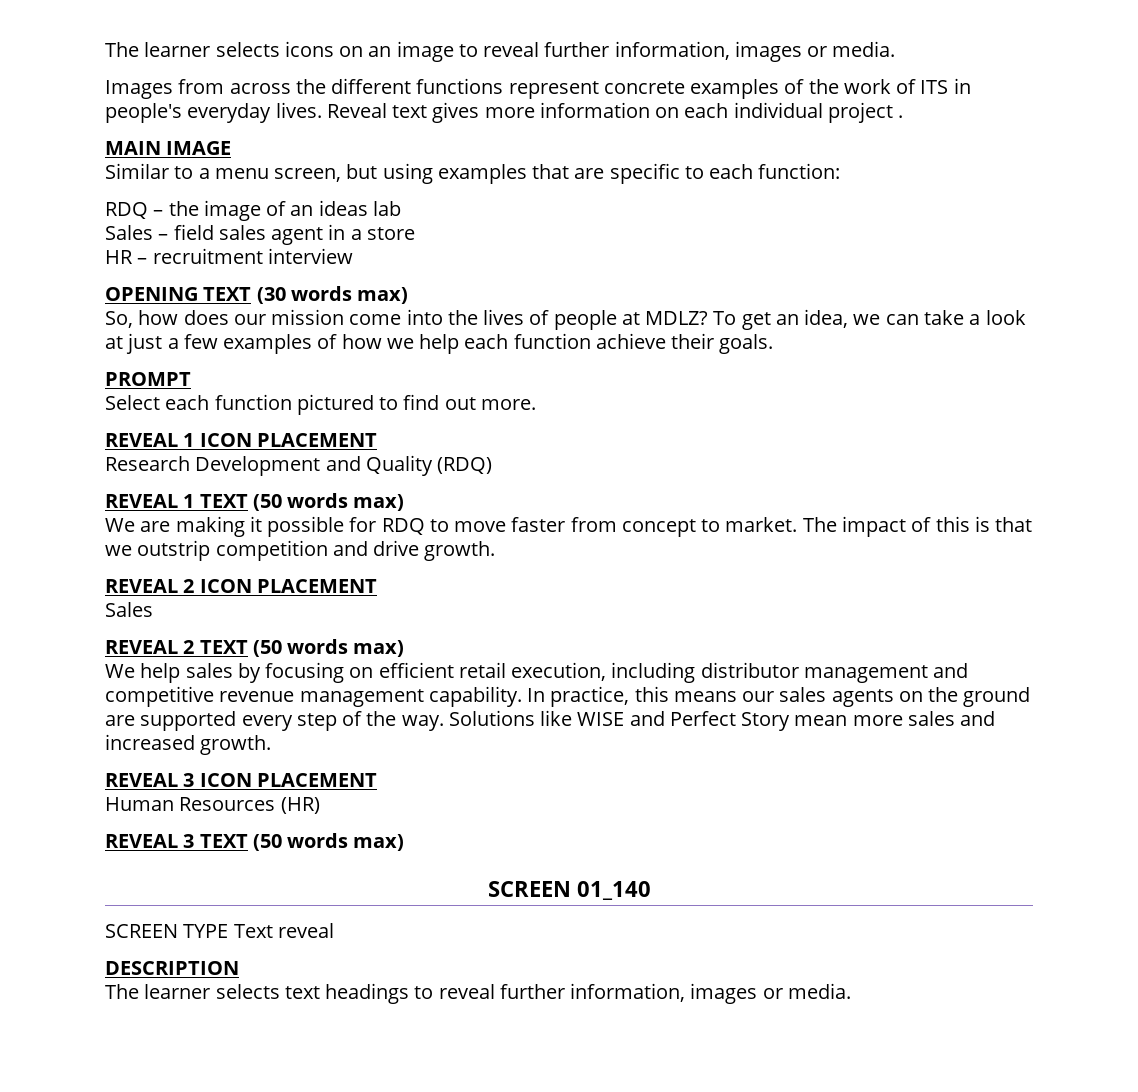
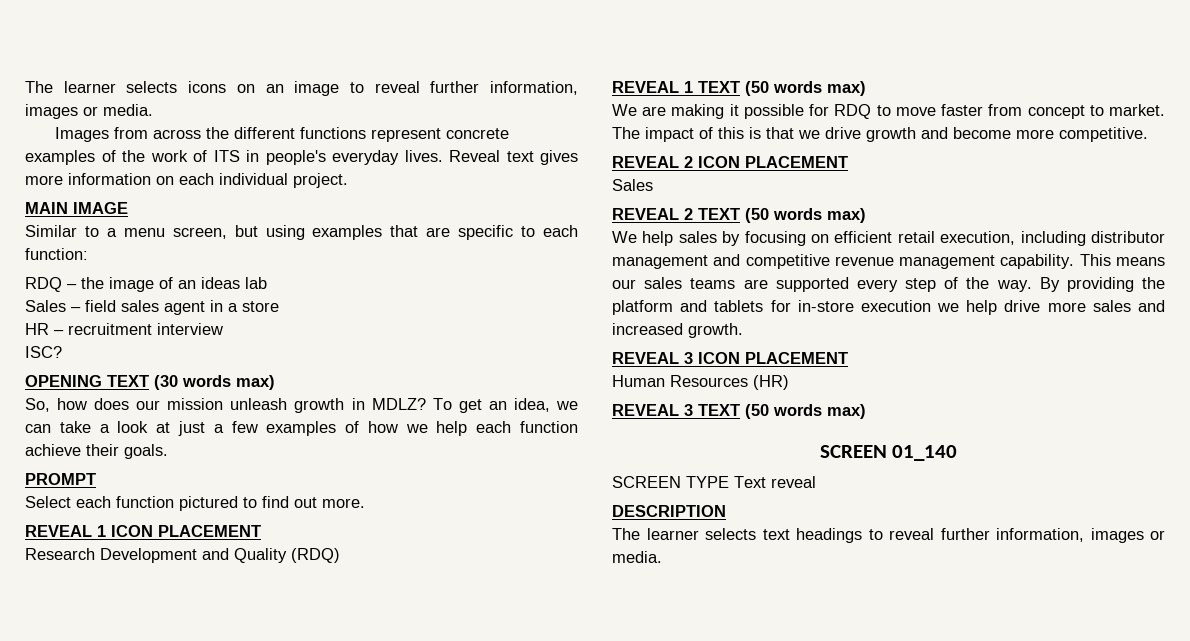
- Reveal text gives more information on each individual project .
+ Reveal text gives more information on each individual project.
+ ISC?
- So, how does our mission come into the lives of people at MDLZ?
+ So, how does our mission unleash growth in MDLZ?
- The impact of this is that we outstrip competition and drive growth.
+ The impact of this is that we drive growth and become more competitive.
- In practice, this means our sales agents on the ground are supported every step of the way.
+ This means our sales teams are supported every step of the way.
- Solutions like WISE and Perfect Story mean more sales and increased growth.
+ By providing the platform and tablets for in-store execution we help drive more sales and increased growth.

